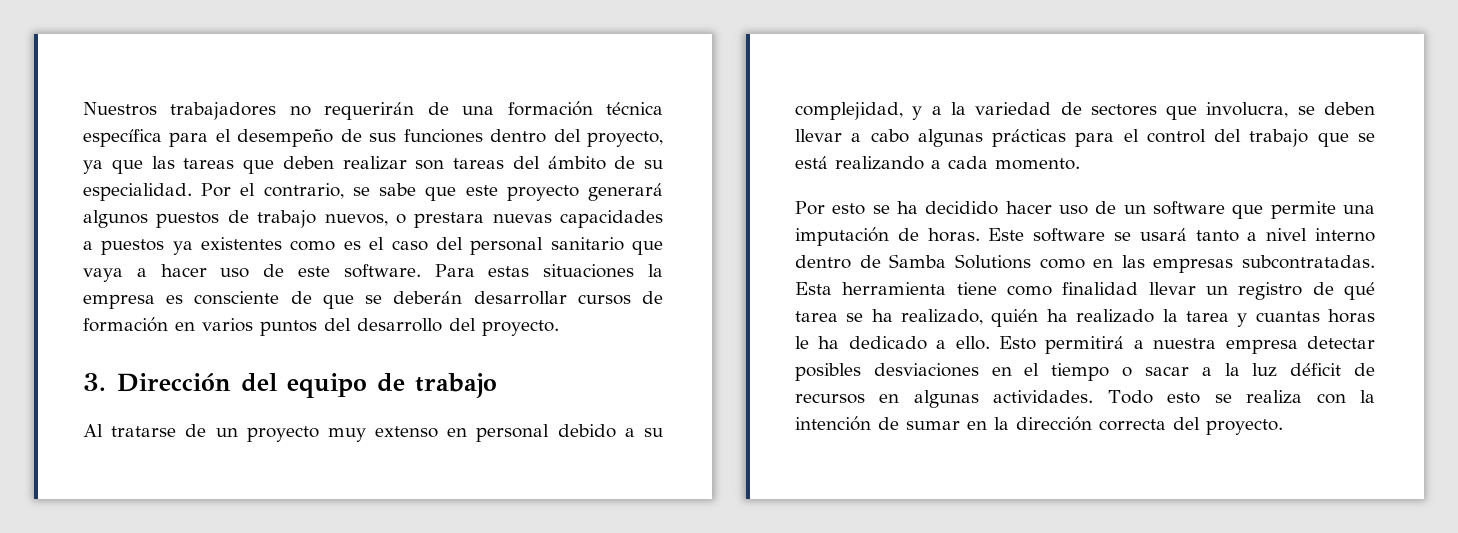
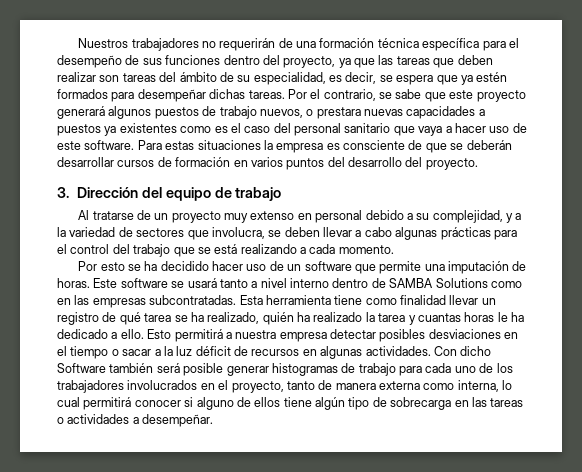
- Nuestros trabajadores no requerirán de una formación técnica específica para el desempeño de sus funciones dentro del proyecto, ya que las tareas que deben realizar son tareas del ámbito de su especialidad.
+ Nuestros trabajadores no requerirán de una formación técnica específica para el desempeño de sus funciones dentro del proyecto, ya que las tareas que deben realizar son tareas del ámbito de su especialidad, es decir, se espera que ya estén formados para desempeñar dichas tareas.
- Este software se usará tanto a nivel interno dentro de Samba Solutions como en las empresas subcontratadas.
+ Este software se usará tanto a nivel interno dentro de SAMBA Solutions como en las empresas subcontratadas.
- Todo esto se realiza con la intención de sumar en la dirección correcta del proyecto.
+ Con dicho Software también será posible generar histogramas de trabajo para cada uno de los trabajadores involucrados en el proyecto, tanto de manera externa como interna, lo cual permitirá conocer si alguno de ellos tiene algún tipo de sobrecarga en las tareas o actividades a desempeñar.

